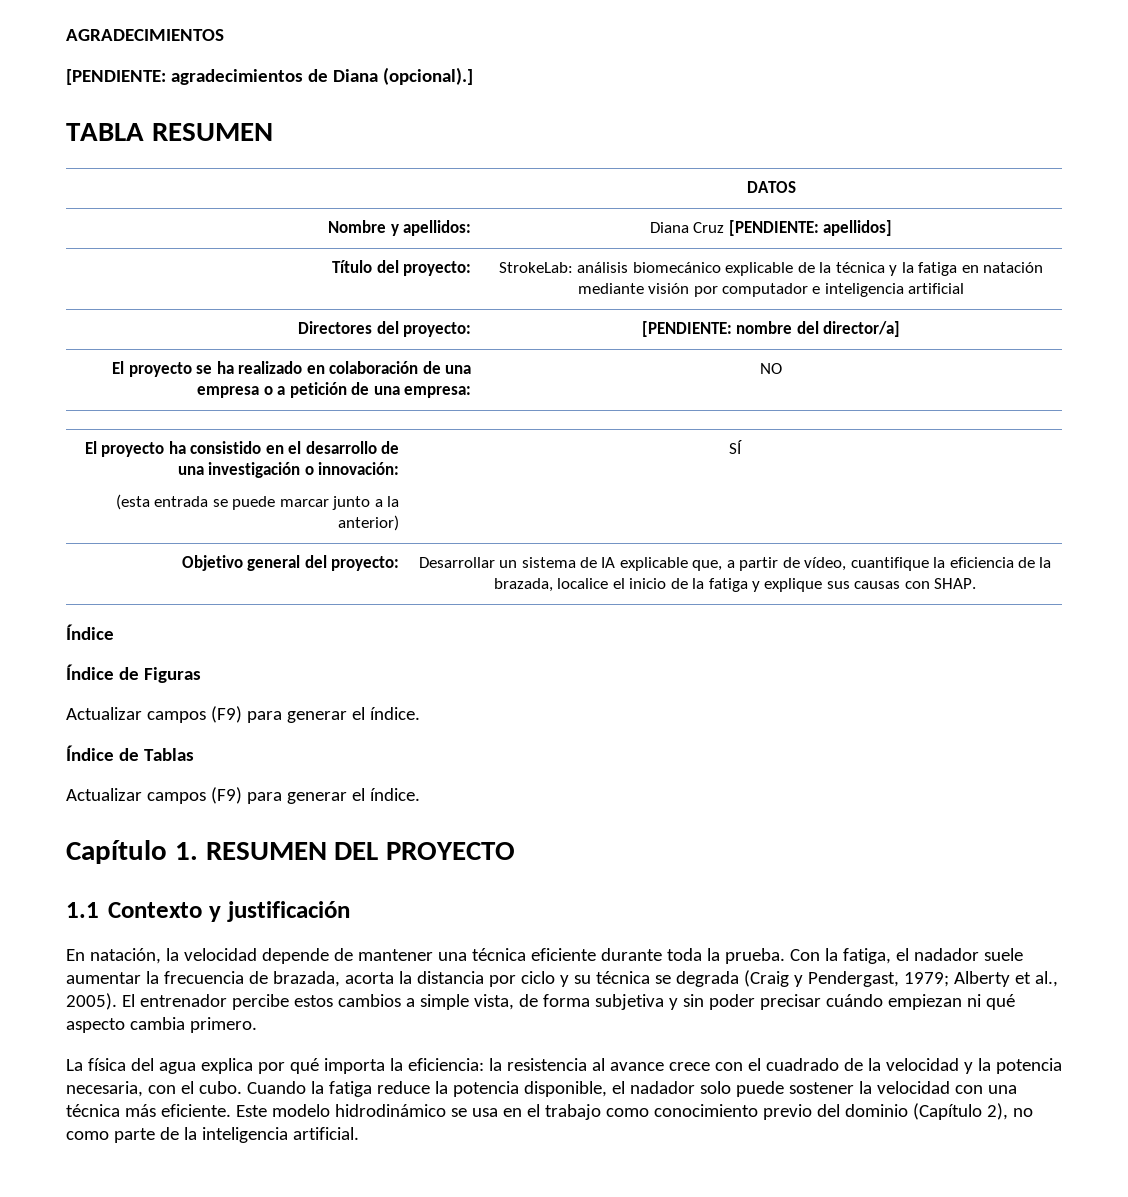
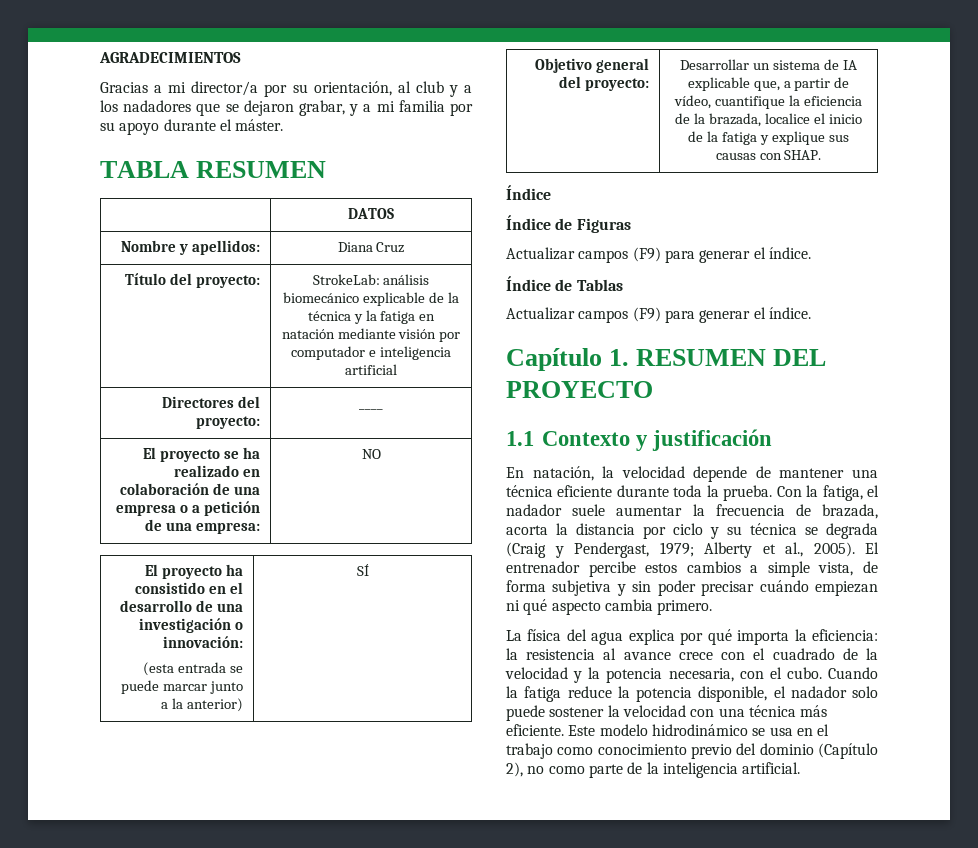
- [PENDIENTE: agradecimientos de Diana (opcional).]
+ Gracias a mi director/a por su orientación, al club y a los nadadores que se dejaron grabar, y a mi familia por su apoyo durante el máster.
- Nombre y apellidos: | Diana Cruz [PENDIENTE: apellidos]
+ Nombre y apellidos: | Diana Cruz
- Directores del proyecto: | [PENDIENTE: nombre del director/a]
+ Directores del proyecto: | ____

